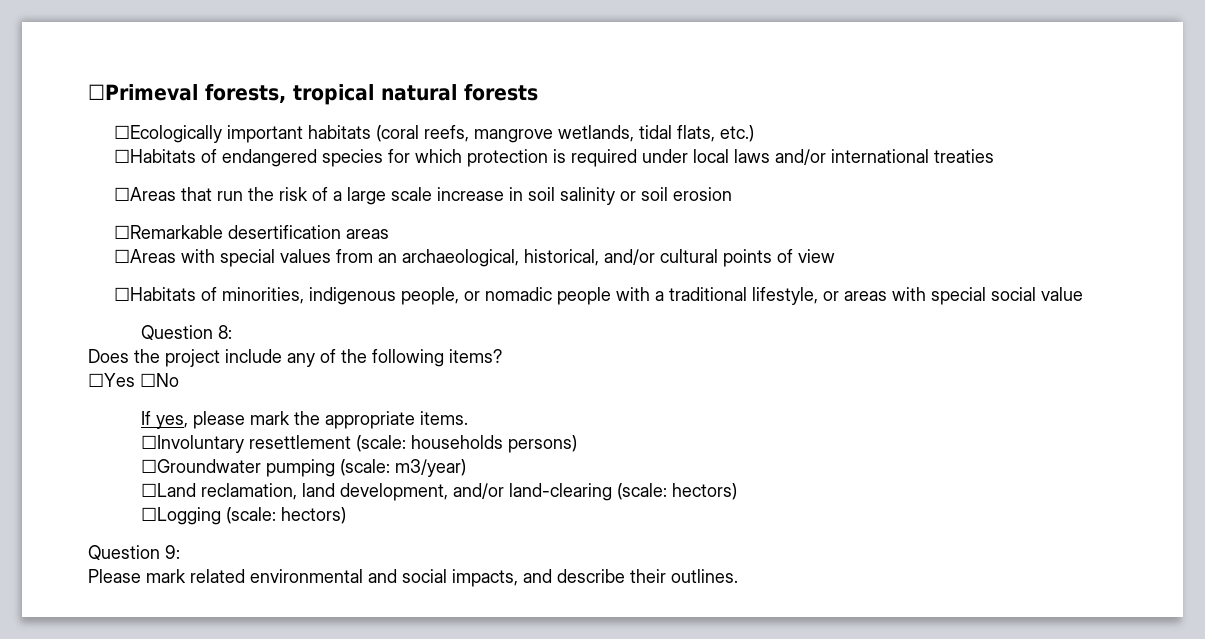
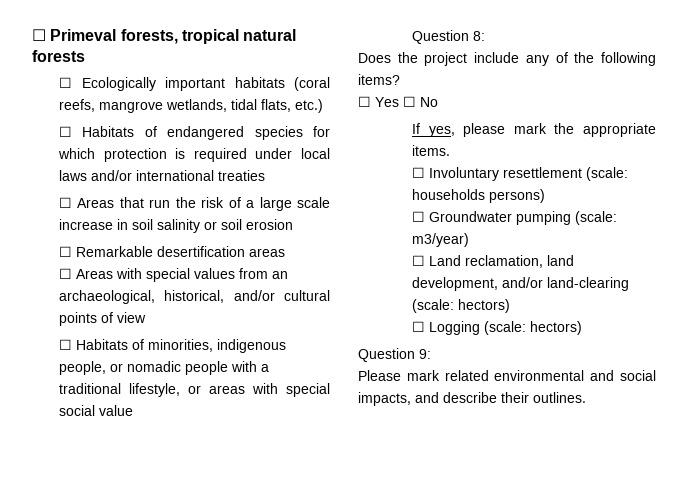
- ☐Primeval forests, tropical natural forests
+ ☐ Primeval forests, tropical natural forests
- ☐Ecologically important habitats (coral reefs, mangrove wetlands, tidal flats, etc.)
+ ☐ Ecologically important habitats (coral reefs, mangrove wetlands, tidal flats, etc.)
- ☐Habitats of endangered species for which protection is required under local laws and/or international treaties
+ ☐ Habitats of endangered species for which protection is required under local laws and/or international treaties
- ☐Areas that run the risk of a large scale increase in soil salinity or soil erosion
+ ☐ Areas that run the risk of a large scale increase in soil salinity or soil erosion
- ☐Remarkable desertification areas
+ ☐ Remarkable desertification areas
- ☐Areas with special values from an archaeological, historical, and/or cultural points of view
+ ☐ Areas with special values from an archaeological, historical, and/or cultural points of view
- ☐Habitats of minorities, indigenous people, or nomadic people with a traditional lifestyle, or areas with special social value
+ ☐ Habitats of minorities, indigenous people, or nomadic people with a traditional lifestyle, or areas with special social value
- ☐Yes ☐No
+ ☐ Yes ☐ No
- ☐Involuntary resettlement (scale: households persons)
+ ☐ Involuntary resettlement (scale: households persons)
- ☐Groundwater pumping (scale: m3/year)
+ ☐ Groundwater pumping (scale: m3/year)
- ☐Land reclamation, land development, and/or land-clearing (scale: hectors)
+ ☐ Land reclamation, land development, and/or land-clearing (scale: hectors)
- ☐Logging (scale: hectors)
+ ☐ Logging (scale: hectors)

